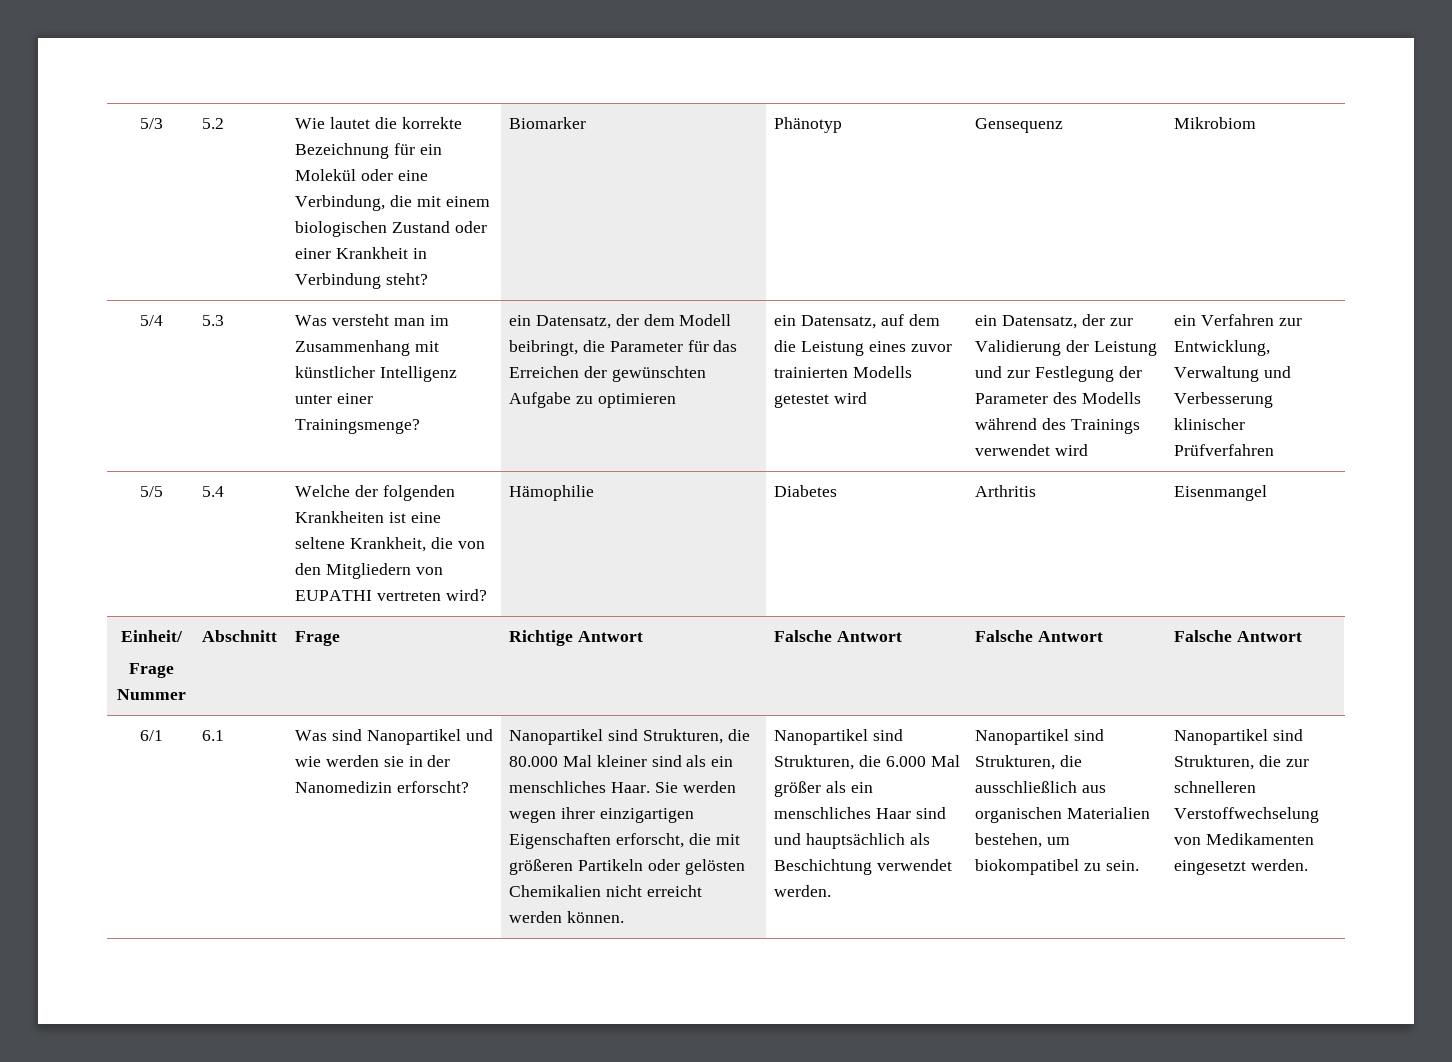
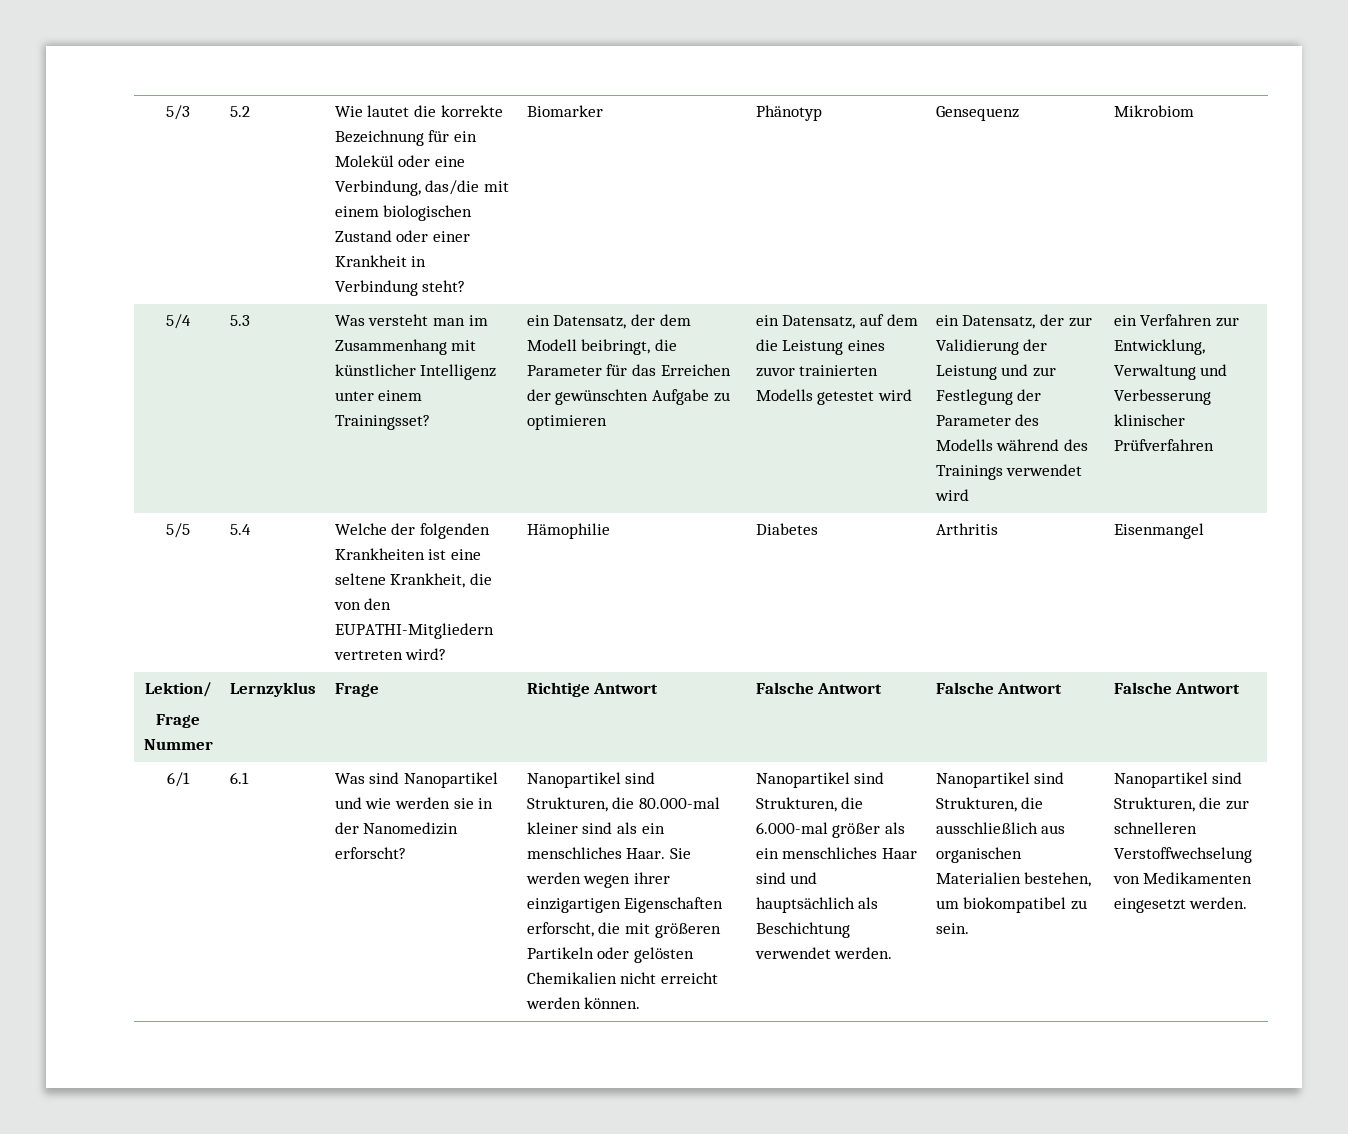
- 5/3 | 5.2 | Wie lautet die korrekte Bezeichnung für ein Molekül oder eine Verbindung, die mit einem biologischen Zustand oder einer Krankheit in Verbindung steht? | Biomarker | Phänotyp | Gensequenz | Mikrobiom
+ 5/3 | 5.2 | Wie lautet die korrekte Bezeichnung für ein Molekül oder eine Verbindung, das/die mit einem biologischen Zustand oder einer Krankheit in Verbindung steht? | Biomarker | Phänotyp | Gensequenz | Mikrobiom
- Was versteht man im Zusammenhang mit künstlicher Intelligenz unter einer Trainingsmenge?
+ Was versteht man im Zusammenhang mit künstlicher Intelligenz unter einem Trainingsset?
- 5/5 | 5.4 | Welche der folgenden Krankheiten ist eine seltene Krankheit, die von den Mitgliedern von EUPATHI vertreten wird? | Hämophilie | Diabetes | Arthritis | Eisenmangel
+ 5/5 | 5.4 | Welche der folgenden Krankheiten ist eine seltene Krankheit, die von den EUPATHI-Mitgliedern vertreten wird? | Hämophilie | Diabetes | Arthritis | Eisenmangel
- Einheit/
- Frage Nummer | Abschnitt | Frage | Richtige Antwort | Falsche Antwort | Falsche Antwort | Falsche Antwort
+ Lektion/
+ Frage Nummer | Lernzyklus | Frage | Richtige Antwort | Falsche Antwort | Falsche Antwort | Falsche Antwort
- Nanopartikel sind Strukturen, die 80.000 Mal kleiner sind als ein menschliches Haar.
+ Nanopartikel sind Strukturen, die 80.000-mal kleiner sind als ein menschliches Haar.
- Nanopartikel sind Strukturen, die 6.000 Mal größer als ein menschliches Haar sind und hauptsächlich als Beschichtung verwendet werden.
+ Nanopartikel sind Strukturen, die 6.000-mal größer als ein menschliches Haar sind und hauptsächlich als Beschichtung verwendet werden.

